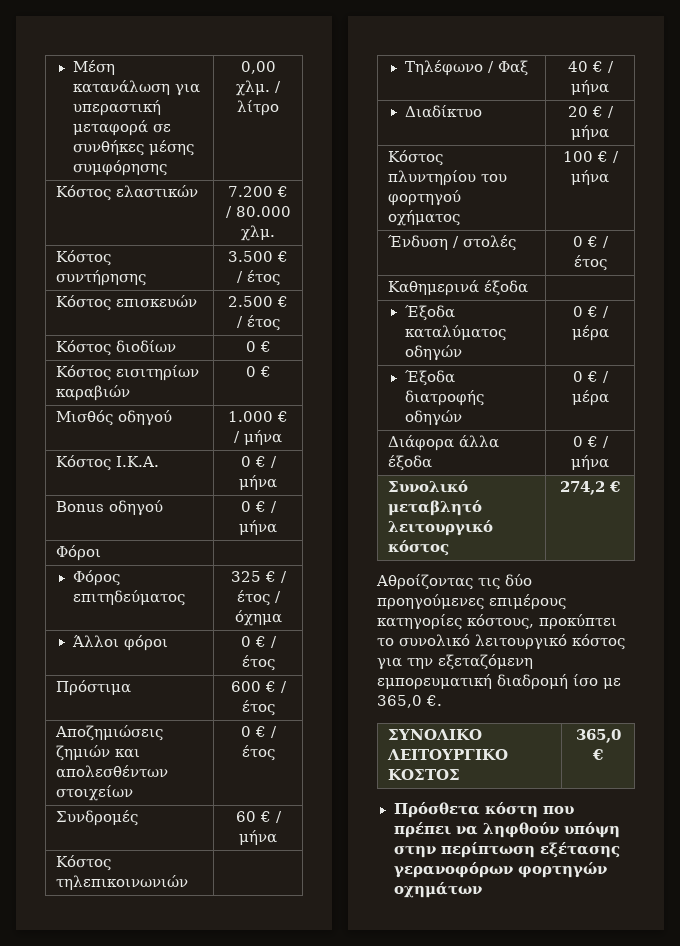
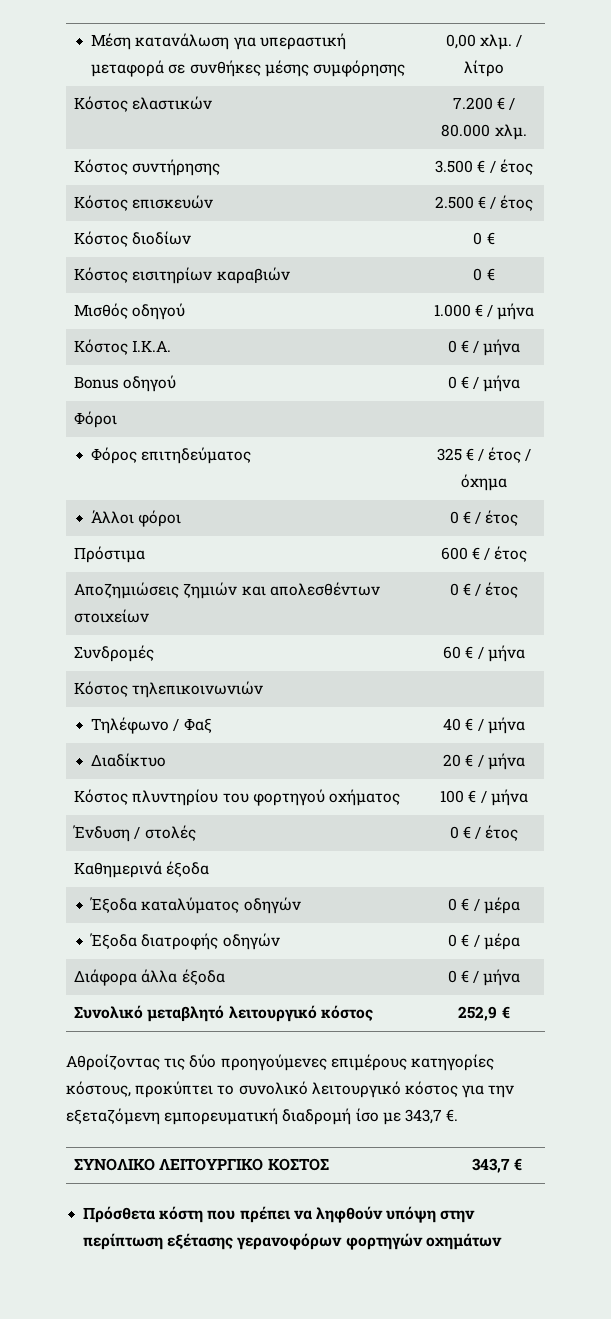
- Συνολικό μεταβλητό λειτουργικό κόστος | 274,2 €
+ Συνολικό μεταβλητό λειτουργικό κόστος | 252,9 €
- Αθροίζοντας τις δύο προηγούμενες επιμέρους κατηγορίες κόστους, προκύπτει το συνολικό λειτουργικό κόστος για την εξεταζόμενη εμπορευματική διαδρομή ίσο με 365,0 €.
+ Αθροίζοντας τις δύο προηγούμενες επιμέρους κατηγορίες κόστους, προκύπτει το συνολικό λειτουργικό κόστος για την εξεταζόμενη εμπορευματική διαδρομή ίσο με 343,7 €.
- ΣΥΝΟΛΙΚΟ ΛΕΙΤΟΥΡΓΙΚΟ ΚΟΣΤΟΣ | 365,0 €
+ ΣΥΝΟΛΙΚΟ ΛΕΙΤΟΥΡΓΙΚΟ ΚΟΣΤΟΣ | 343,7 €

